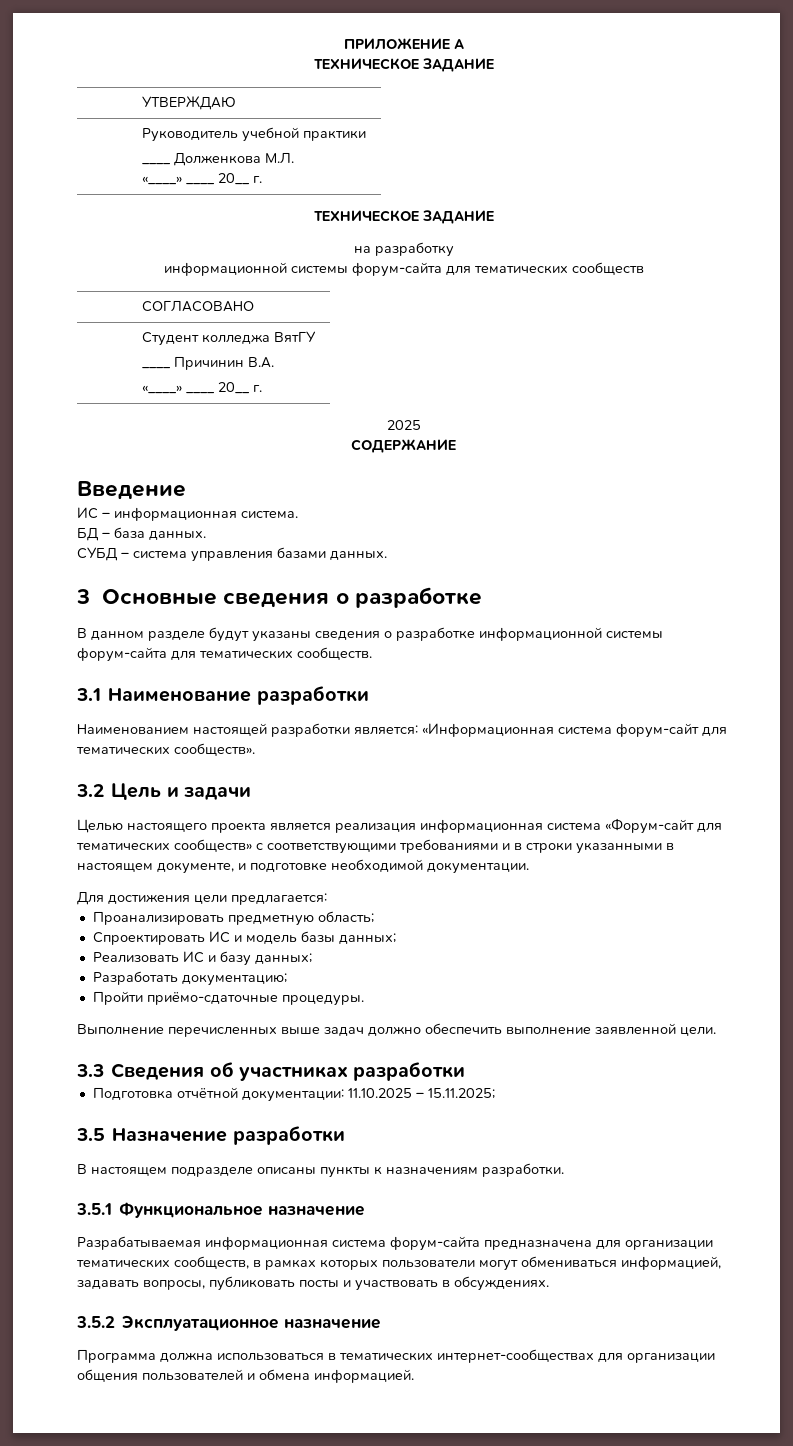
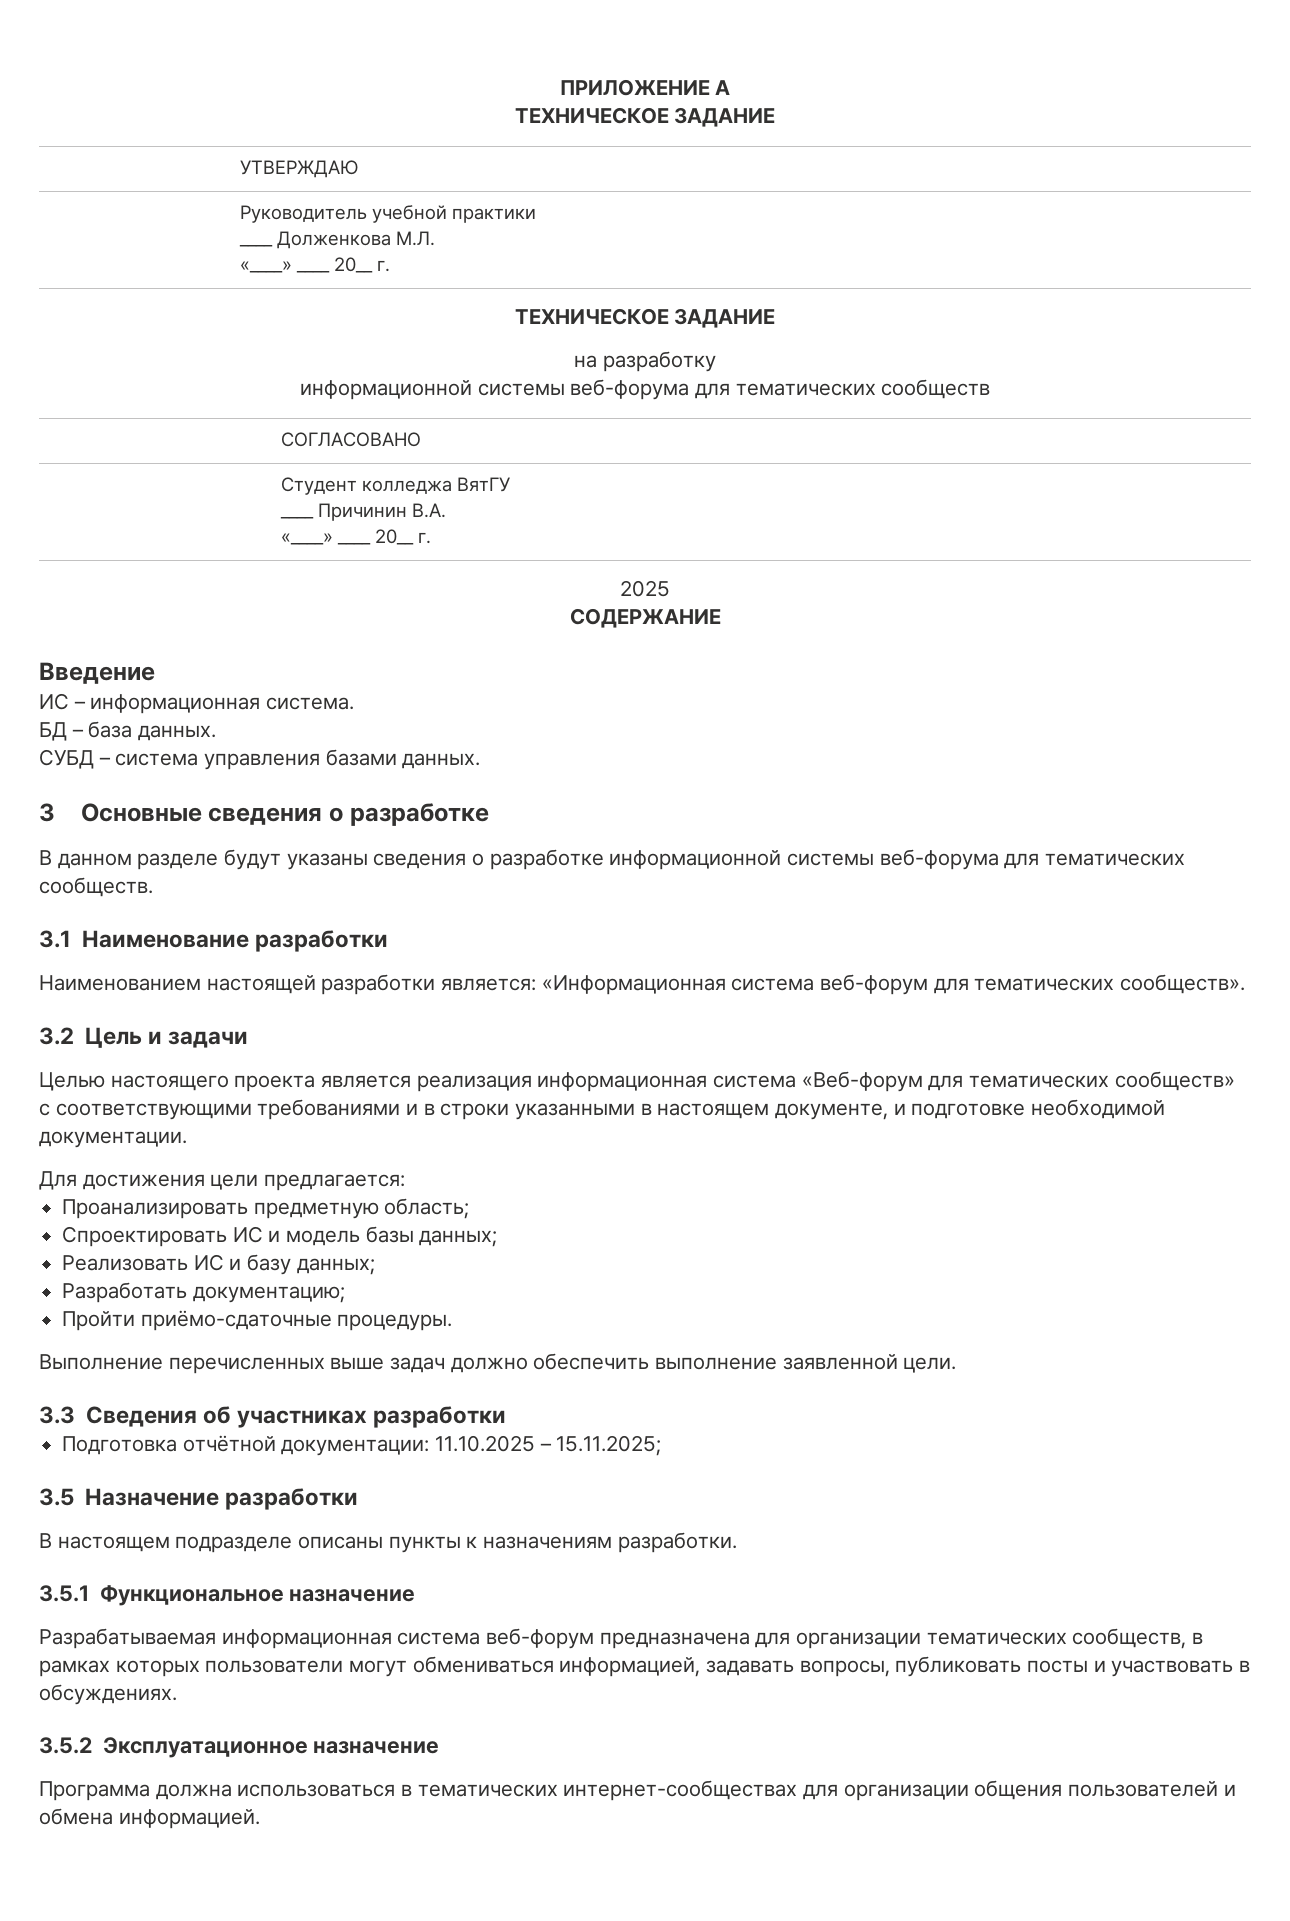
- информационной системы форум-сайта для тематических сообществ
+ информационной системы веб-форума для тематических сообществ
- В данном разделе будут указаны сведения о разработке информационной системы форум-сайта для тематических сообществ.
+ В данном разделе будут указаны сведения о разработке информационной системы веб-форума для тематических сообществ.
- Наименованием настоящей разработки является: «Информационная система форум-сайт для тематических сообществ».
+ Наименованием настоящей разработки является: «Информационная система веб-форум для тематических сообществ».
- Целью настоящего проекта является реализация информационная система «Форум-сайт для тематических сообществ» с соответствующими требованиями и в строки указанными в настоящем документе, и подготовке необходимой документации.
+ Целью настоящего проекта является реализация информационная система «Веб-форум для тематических сообществ» с соответствующими требованиями и в строки указанными в настоящем документе, и подготовке необходимой документации.
- Разрабатываемая информационная система форум-сайта предназначена для организации тематических сообществ, в рамках которых пользователи могут обмениваться информацией, задавать вопросы, публиковать посты и участвовать в обсуждениях.
+ Разрабатываемая информационная система веб-форум предназначена для организации тематических сообществ, в рамках которых пользователи могут обмениваться информацией, задавать вопросы, публиковать посты и участвовать в обсуждениях.

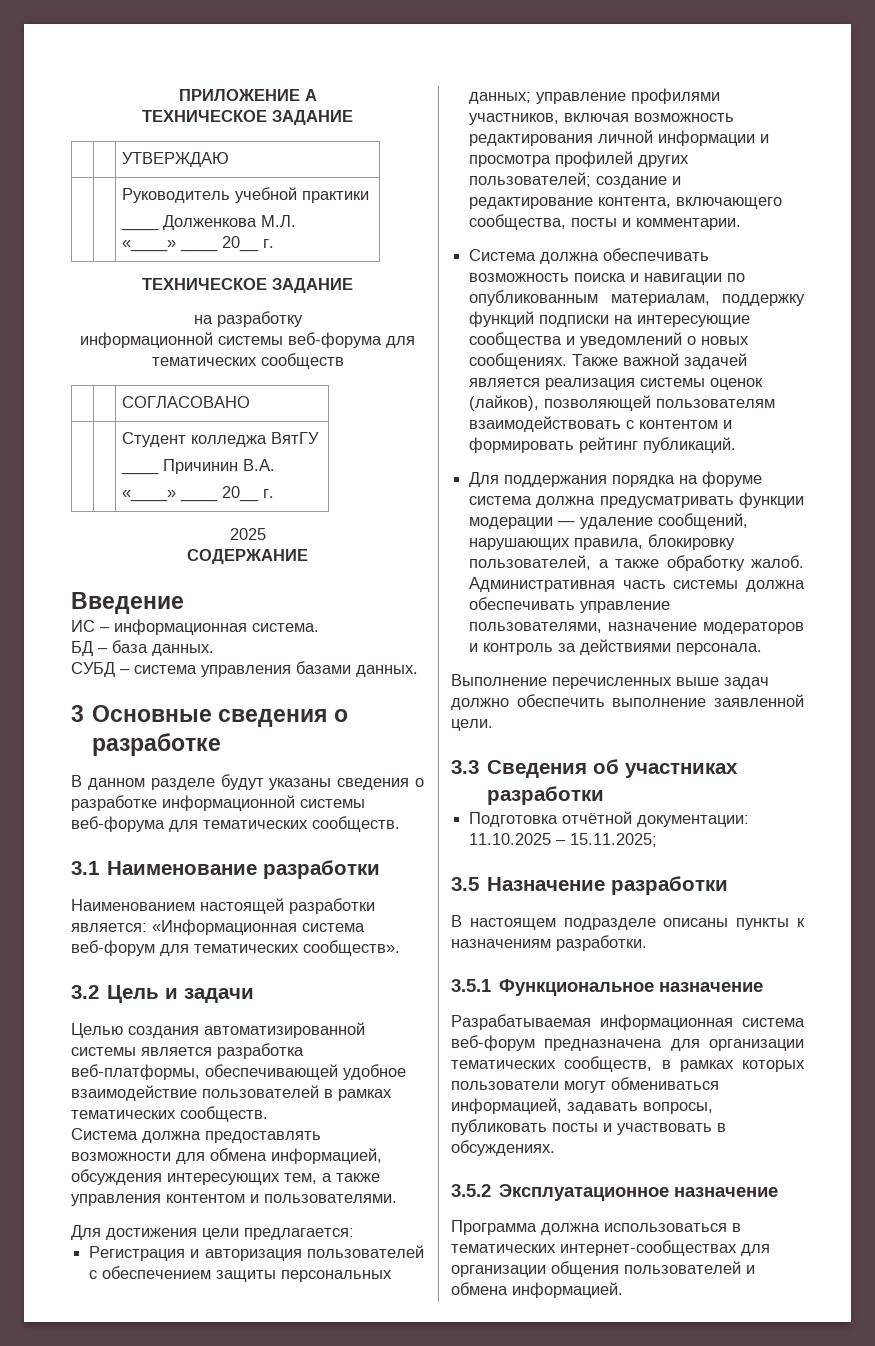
- Целью настоящего проекта является реализация информационная система «Веб-форум для тематических сообществ» с соответствующими требованиями и в строки указанными в настоящем документе, и подготовке необходимой документации.
+ Целью создания автоматизированной системы является разработка веб-платформы, обеспечивающей удобное взаимодействие пользователей в рамках тематических сообществ.
+ Система должна предоставлять возможности для обмена информацией, обсуждения интересующих тем, а также управления контентом и пользователями.
  Для достижения цели предлагается:
- Проанализировать предметную область;
- Спроектировать ИС и модель базы данных;
- Реализовать ИС и базу данных;
- Разработать документацию;
- Пройти приёмо-сдаточные процедуры.
+ Регистрация и авторизация пользователей с обеспечением защиты персональных данных; управление профилями участников, включая возможность редактирования личной информации и просмотра профилей других пользователей; создание и редактирование контента, включающего сообщества, посты и комментарии.
+ Система должна обеспечивать возможность поиска и навигации по опубликованным материалам, поддержку функций подписки на интересующие сообщества и уведомлений о новых сообщениях. Также важной задачей является реализация системы оценок (лайков), позволяющей пользователям взаимодействовать с контентом и формировать рейтинг публикаций.
+ Для поддержания порядка на форуме система должна предусматривать функции модерации — удаление сообщений, нарушающих правила, блокировку пользователей, а также обработку жалоб. Административная часть системы должна обеспечивать управление пользователями, назначение модераторов и контроль за действиями персонала.

